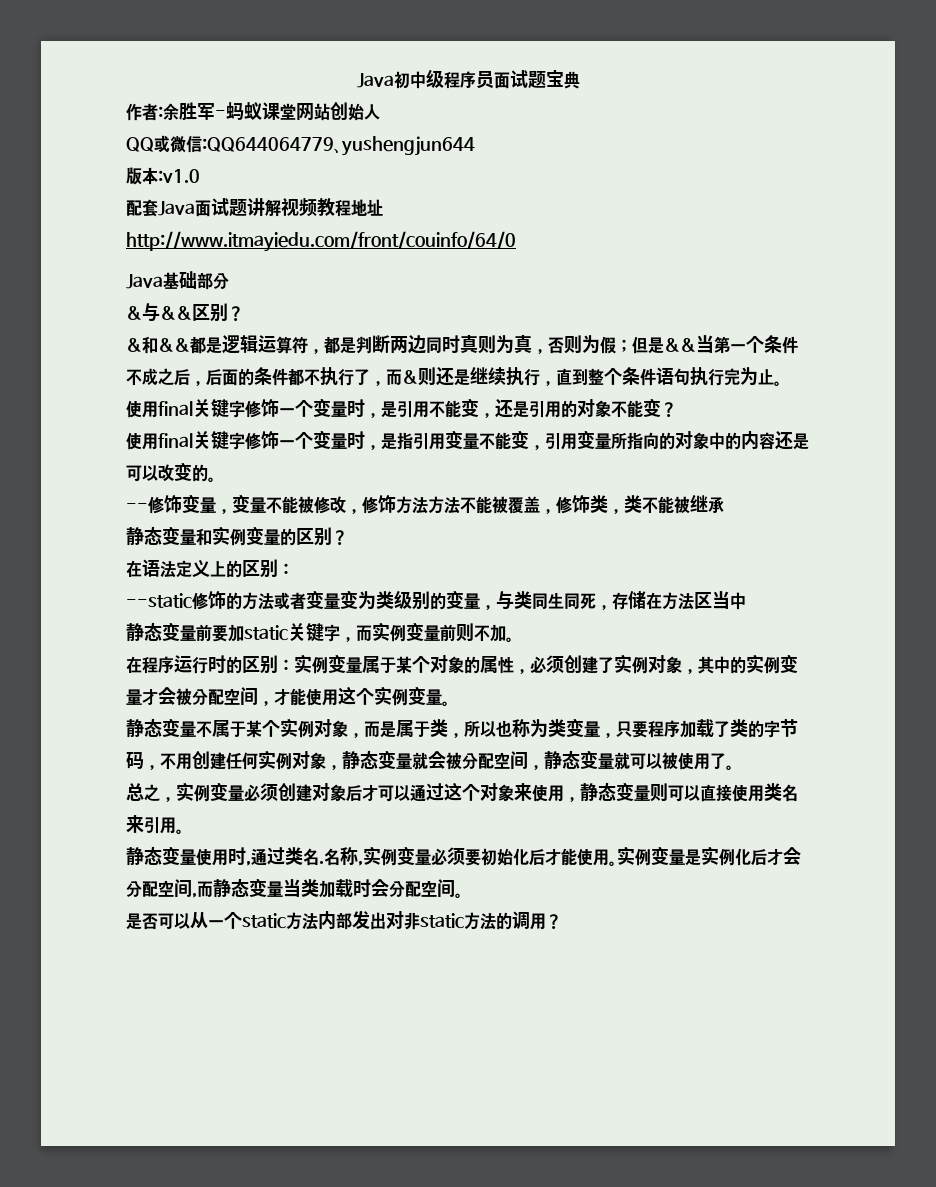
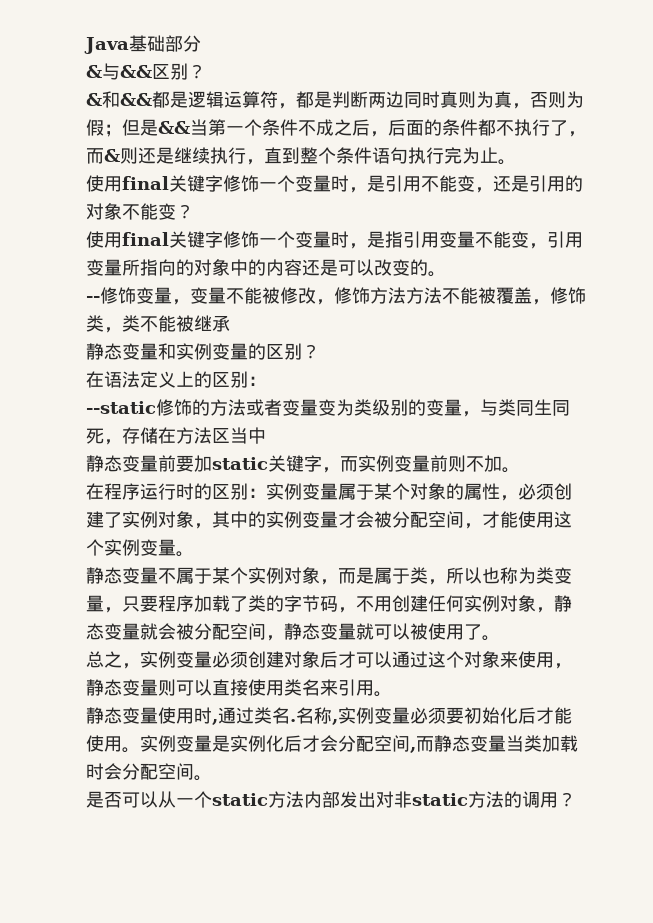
- Java初中级程序员面试题宝典
- 作者:余胜军-蚂蚁课堂网站创始人
- QQ或微信:QQ644064779、yushengjun644
- 版本:v1.0
- 配套Java面试题讲解视频教程地址
- http://www.itmayiedu.com/front/couinfo/64/0

